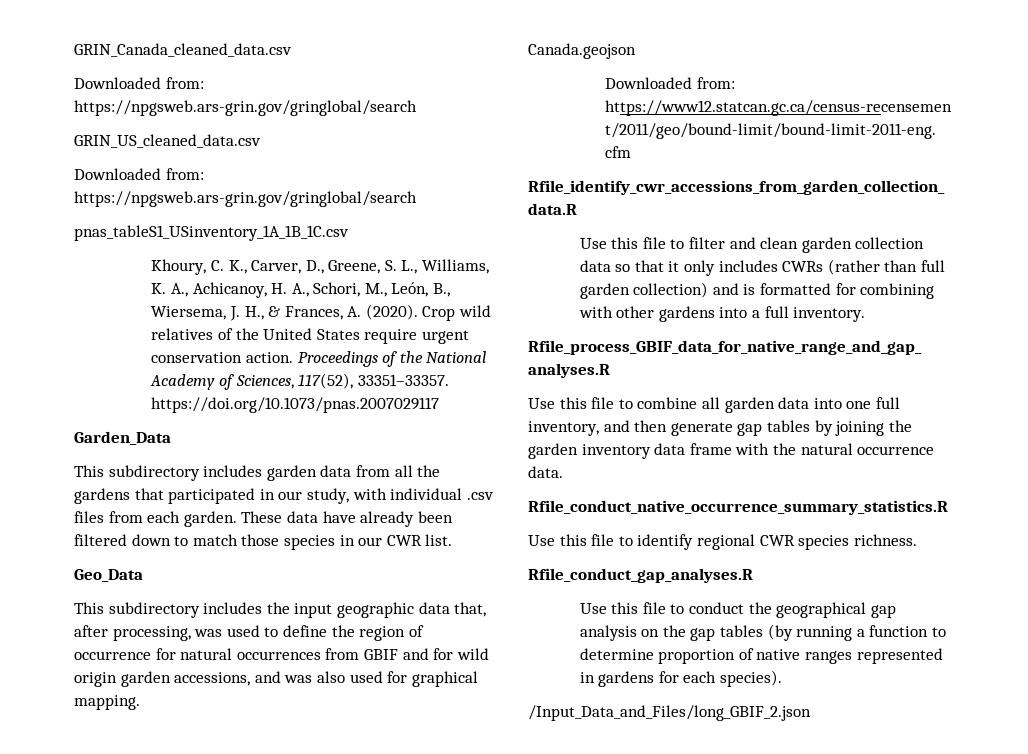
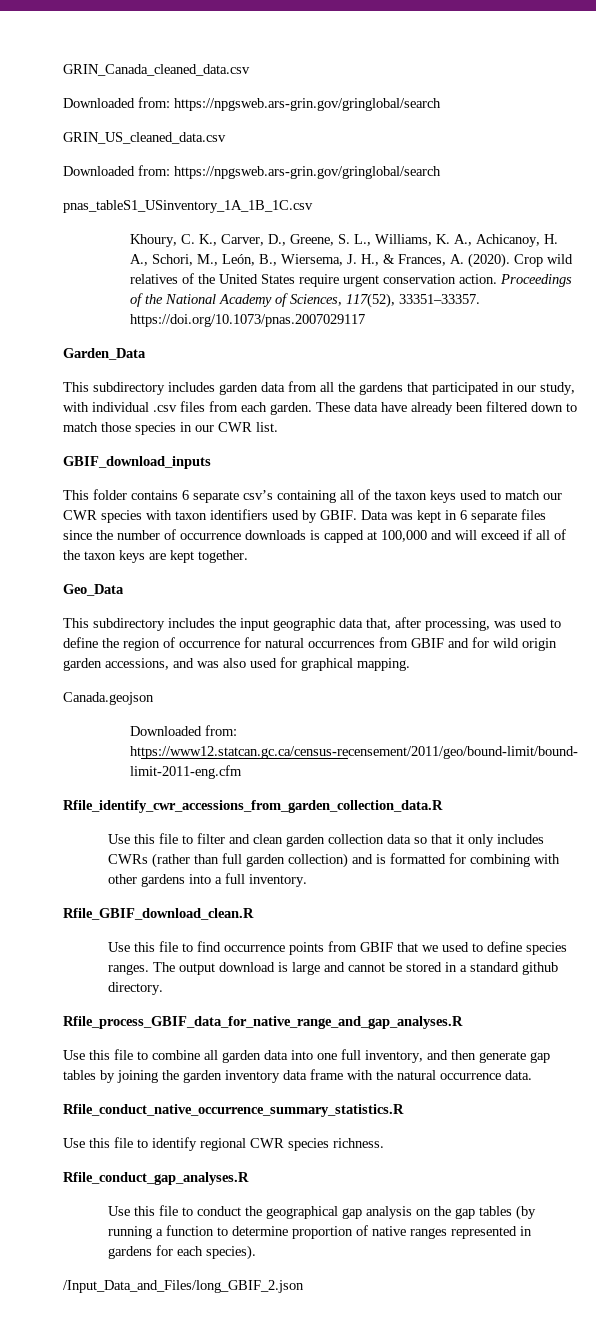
+ GBIF_download_inputs
+ This folder contains 6 separate csv’s containing all of the taxon keys used to match our CWR species with taxon identifiers used by GBIF. Data was kept in 6 separate files since the number of occurrence downloads is capped at 100,000 and will exceed if all of the taxon keys are kept together.
+ Rfile_GBIF_download_clean.R
+ Use this file to find occurrence points from GBIF that we used to define species ranges. The output download is large and cannot be stored in a standard github directory.

